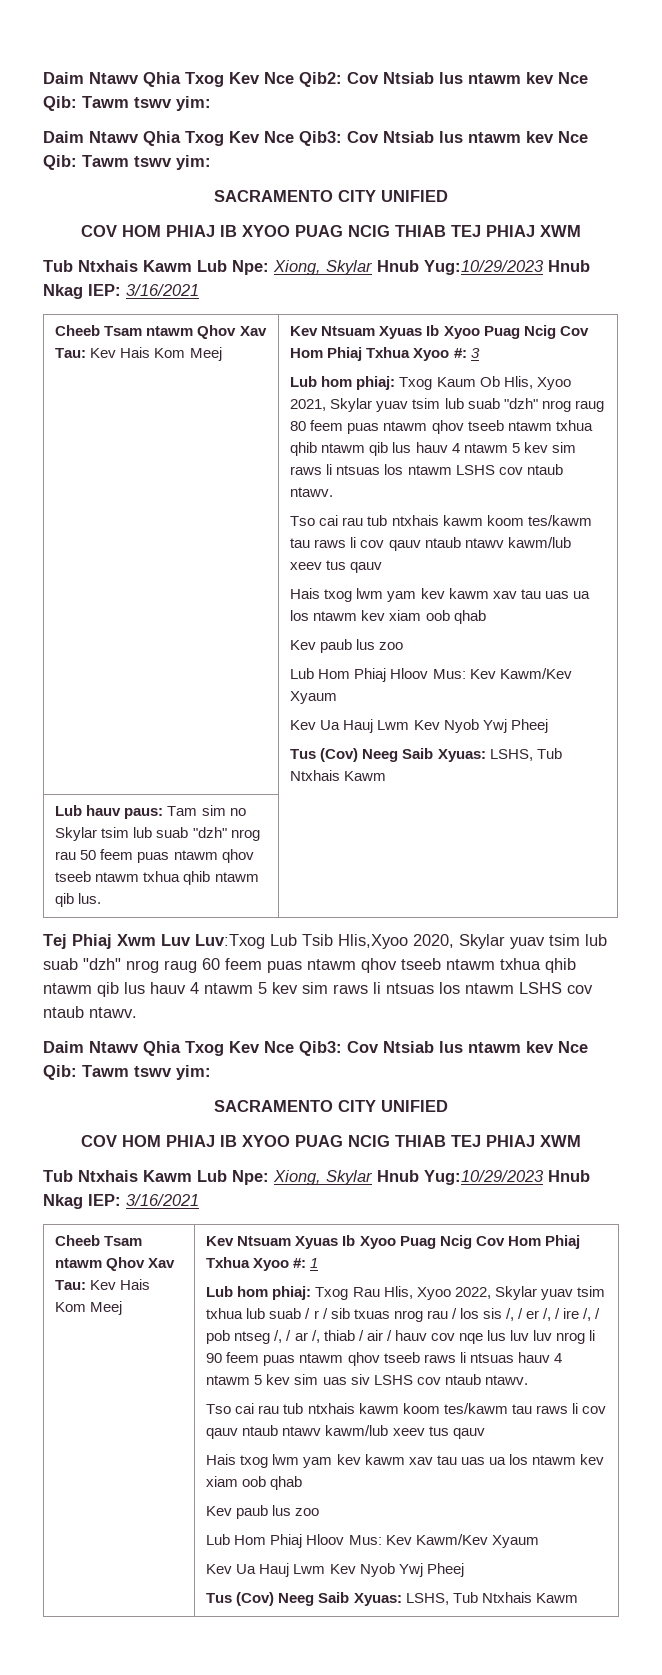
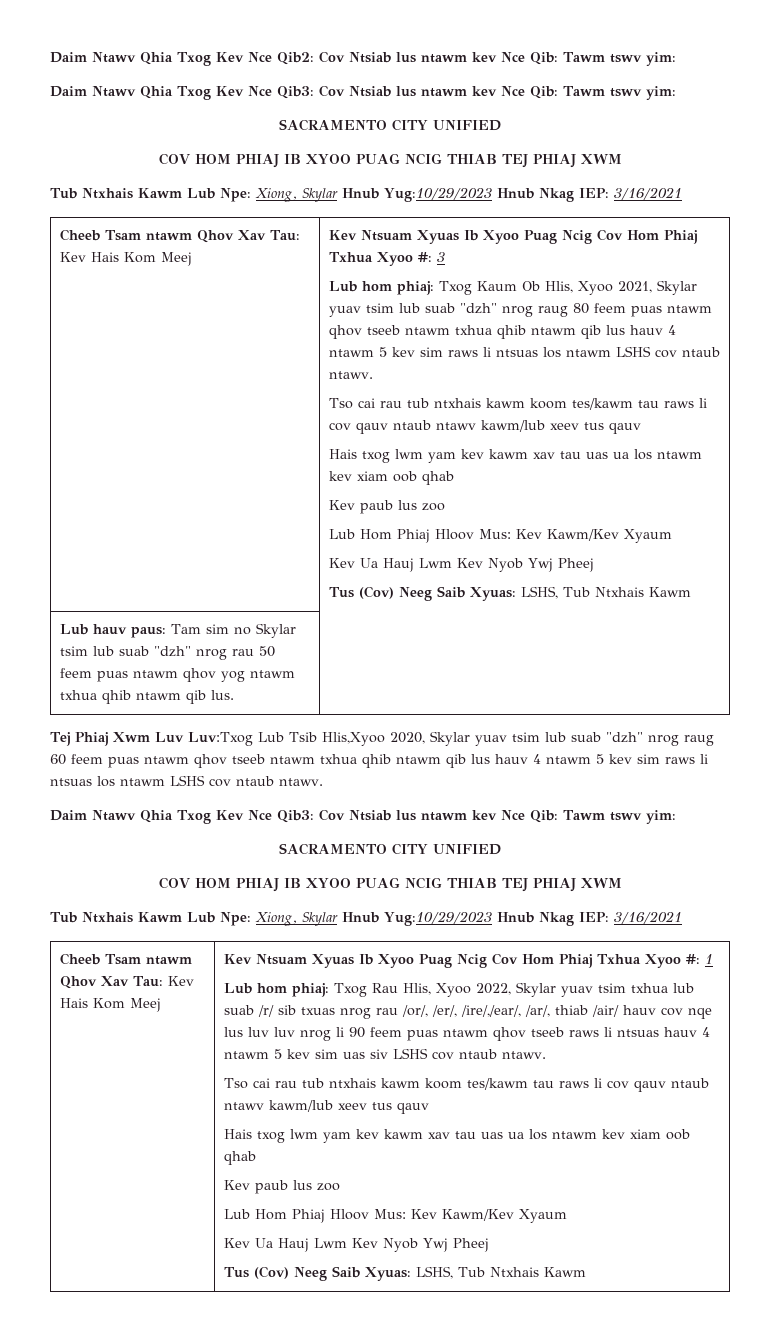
- Lub hauv paus: Tam sim no Skylar tsim lub suab "dzh" nrog rau 50 feem puas ntawm qhov tseeb ntawm txhua qhib ntawm qib lus. |
+ Lub hauv paus: Tam sim no Skylar tsim lub suab "dzh" nrog rau 50 feem puas ntawm qhov yog ntawm txhua qhib ntawm qib lus. |
- Lub hom phiaj: Txog Rau Hlis, Xyoo 2022, Skylar yuav tsim txhua lub suab / r / sib txuas nrog rau / los sis /, / er /, / ire /, / pob ntseg /, / ar /, thiab / air / hauv cov nqe lus luv luv nrog li 90 feem puas ntawm qhov tseeb raws li ntsuas hauv 4 ntawm 5 kev sim uas siv LSHS cov ntaub ntawv.
+ Lub hom phiaj: Txog Rau Hlis, Xyoo 2022, Skylar yuav tsim txhua lub suab /r/ sib txuas nrog rau /or/, /er/, /ire/,/ear/, /ar/, thiab /air/ hauv cov nqe lus luv luv nrog li 90 feem puas ntawm qhov tseeb raws li ntsuas hauv 4 ntawm 5 kev sim uas siv LSHS cov ntaub ntawv.

